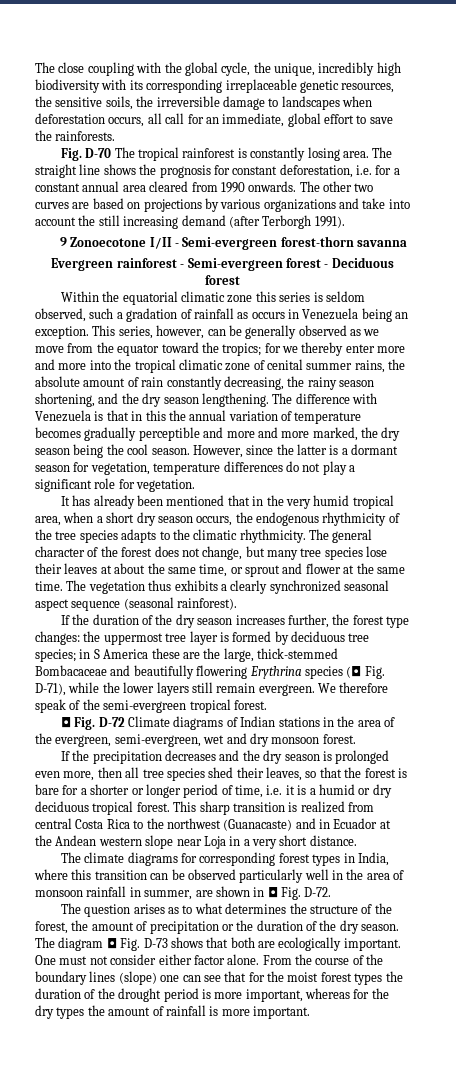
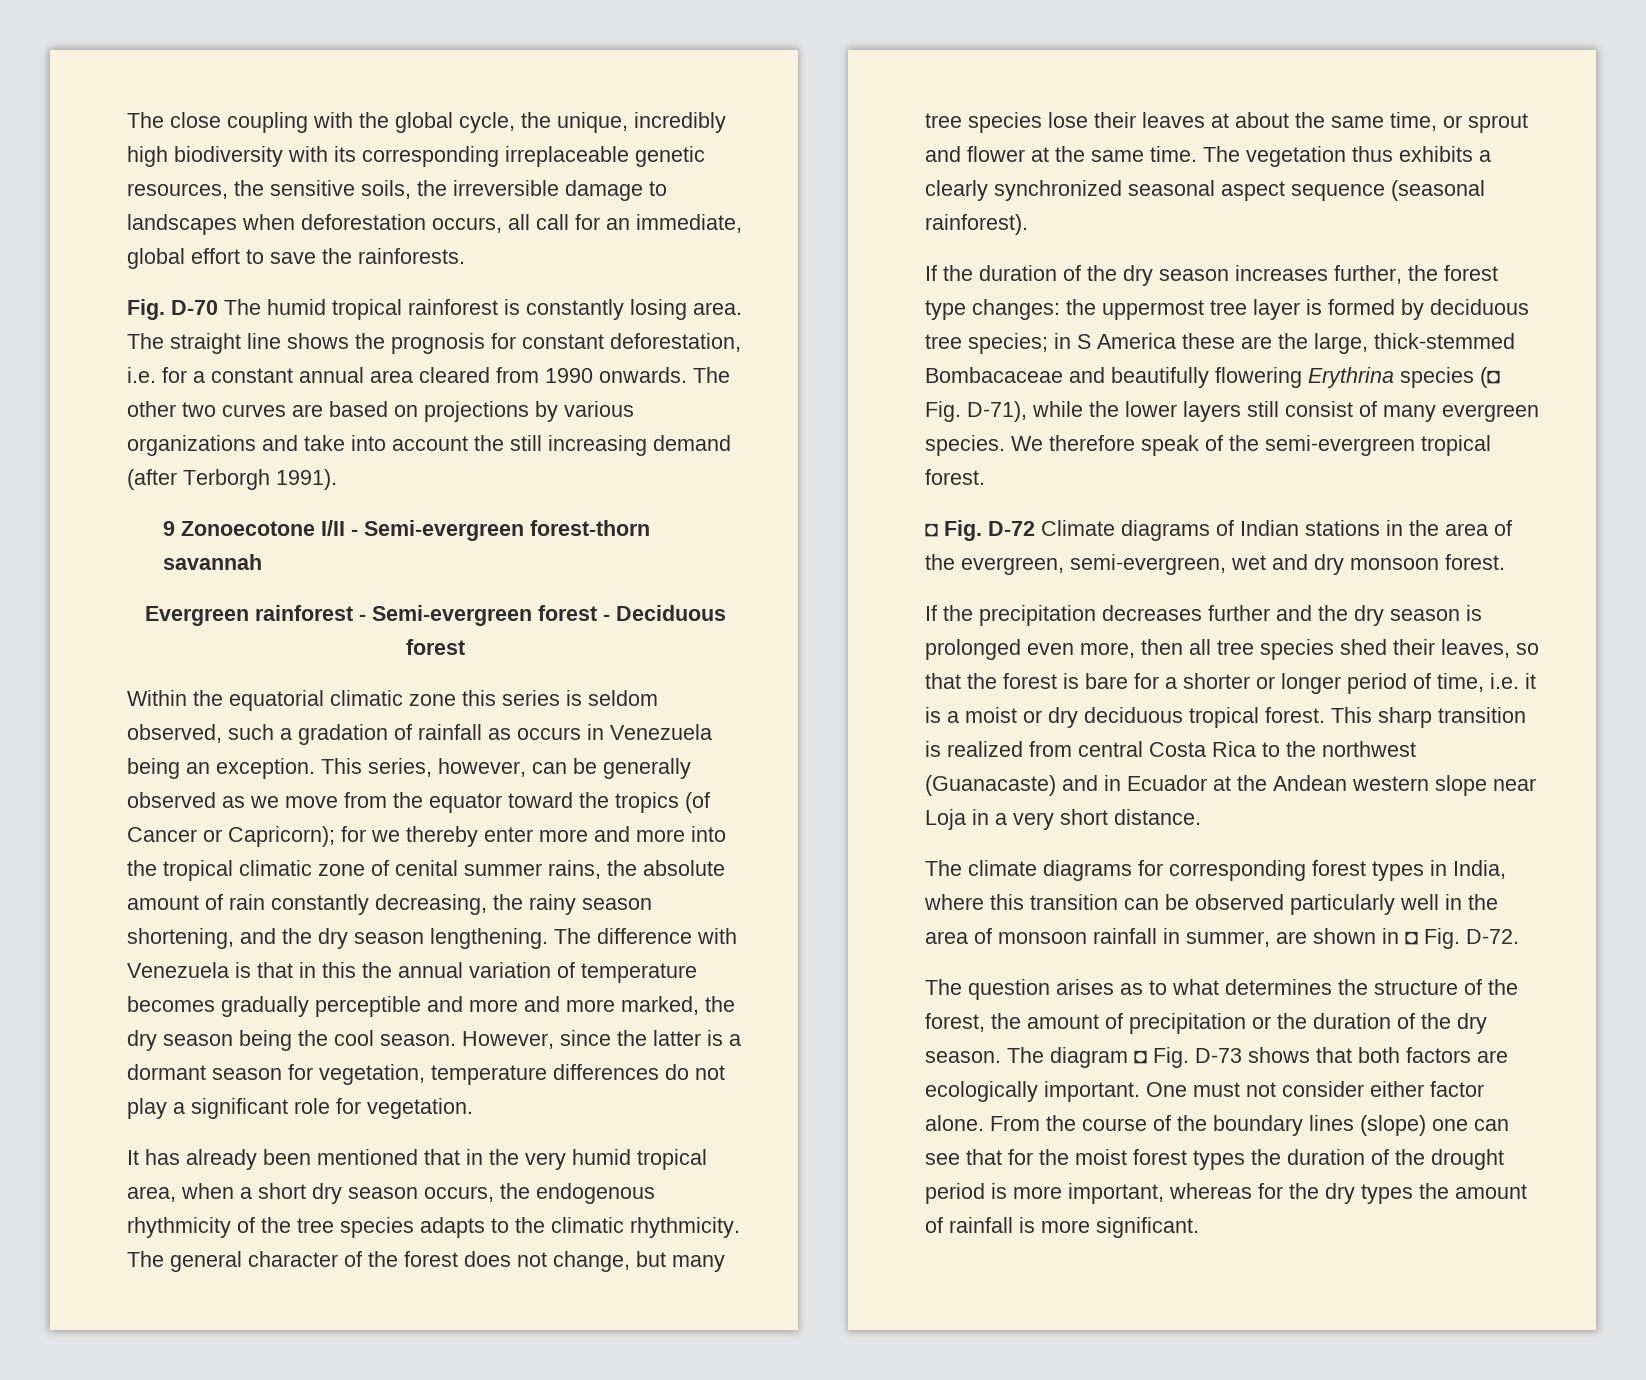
- Fig. D-70 The tropical rainforest is constantly losing area.
+ Fig. D-70 The humid tropical rainforest is constantly losing area.
- 9 Zonoecotone I/II - Semi-evergreen forest-thorn savanna
+ 9 Zonoecotone I/II - Semi-evergreen forest-thorn savannah
- This series, however, can be generally observed as we move from the equator toward the tropics; for we thereby enter more and more into the tropical climatic zone of cenital summer rains, the absolute amount of rain constantly decreasing, the rainy season shortening, and the dry season lengthening.
+ This series, however, can be generally observed as we move from the equator toward the tropics (of Cancer or Capricorn); for we thereby enter more and more into the tropical climatic zone of cenital summer rains, the absolute amount of rain constantly decreasing, the rainy season shortening, and the dry season lengthening.
- If the duration of the dry season increases further, the forest type changes: the uppermost tree layer is formed by deciduous tree species; in S America these are the large, thick-stemmed Bombacaceae and beautifully flowering Erythrina species (◘ Fig. D-71), while the lower layers still remain evergreen.
+ If the duration of the dry season increases further, the forest type changes: the uppermost tree layer is formed by deciduous tree species; in S America these are the large, thick-stemmed Bombacaceae and beautifully flowering Erythrina species (◘ Fig. D-71), while the lower layers still consist of many evergreen species.
- If the precipitation decreases and the dry season is prolonged even more, then all tree species shed their leaves, so that the forest is bare for a shorter or longer period of time, i.e. it is a humid or dry deciduous tropical forest.
+ If the precipitation decreases further and the dry season is prolonged even more, then all tree species shed their leaves, so that the forest is bare for a shorter or longer period of time, i.e. it is a moist or dry deciduous tropical forest.
- The diagram ◘ Fig. D-73 shows that both are ecologically important.
+ The diagram ◘ Fig. D-73 shows that both factors are ecologically important.
- From the course of the boundary lines (slope) one can see that for the moist forest types the duration of the drought period is more important, whereas for the dry types the amount of rainfall is more important.
+ From the course of the boundary lines (slope) one can see that for the moist forest types the duration of the drought period is more important, whereas for the dry types the amount of rainfall is more significant.

